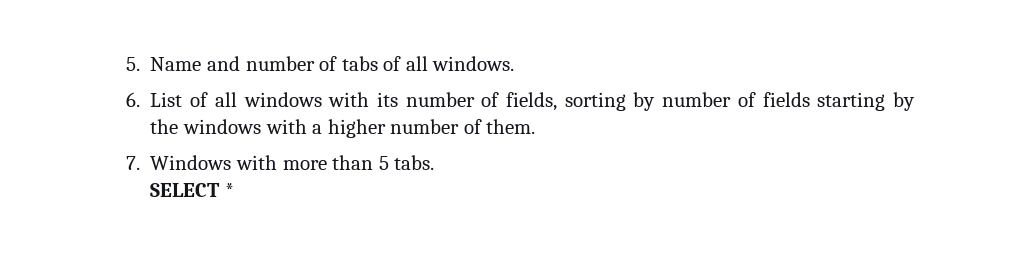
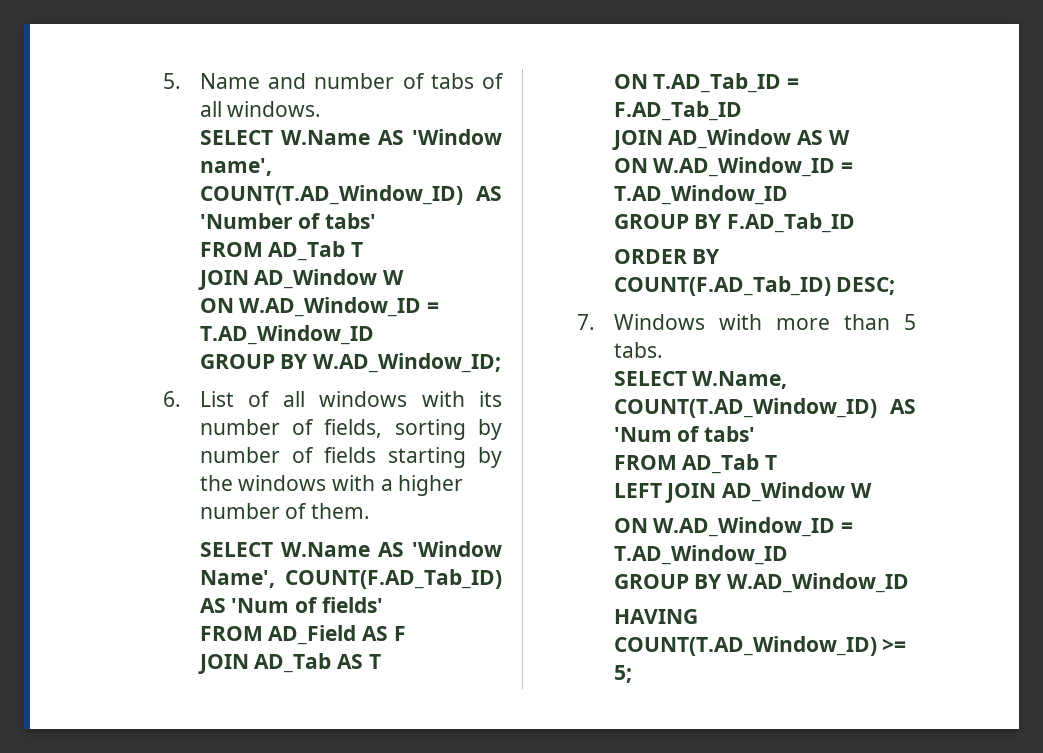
+ SELECT W.Name AS 'Window name', COUNT(T.AD_Window_ID) AS 'Number of tabs'
+ FROM AD_Tab T
+ JOIN AD_Window W
+ ON W.AD_Window_ID = T.AD_Window_ID
+ GROUP BY W.AD_Window_ID;
+ SELECT W.Name AS 'Window Name', COUNT(F.AD_Tab_ID) AS 'Num of fields'
+ FROM AD_Field AS F
+ JOIN AD_Tab AS T
+ ON T.AD_Tab_ID = F.AD_Tab_ID
+ JOIN AD_Window AS W
+ ON W.AD_Window_ID = T.AD_Window_ID
+ GROUP BY F.AD_Tab_ID
+ ORDER BY COUNT(F.AD_Tab_ID) DESC;
- SELECT *
+ SELECT W.Name, COUNT(T.AD_Window_ID) AS 'Num of tabs'
+ FROM AD_Tab T
+ LEFT JOIN AD_Window W
+ ON W.AD_Window_ID = T.AD_Window_ID
+ GROUP BY W.AD_Window_ID
+ HAVING COUNT(T.AD_Window_ID) >= 5;

